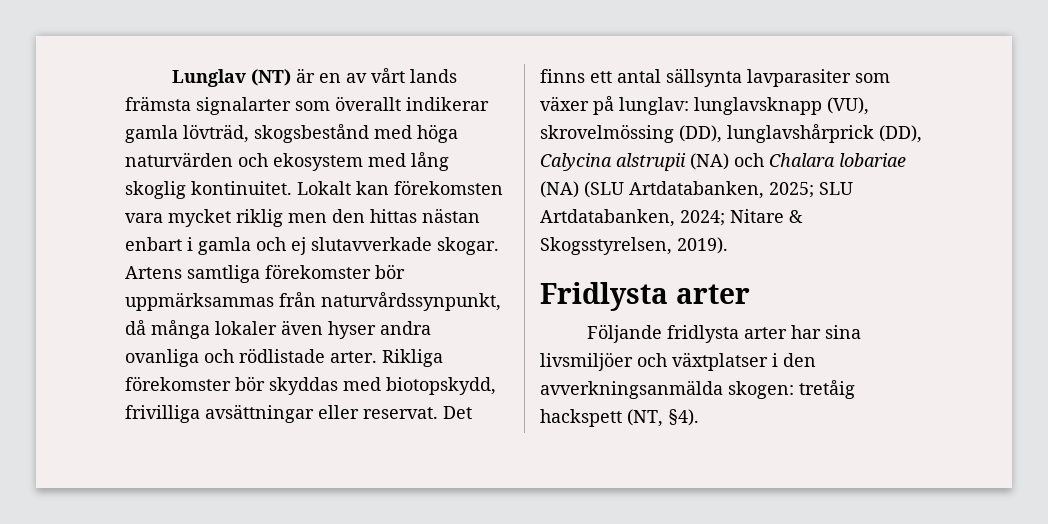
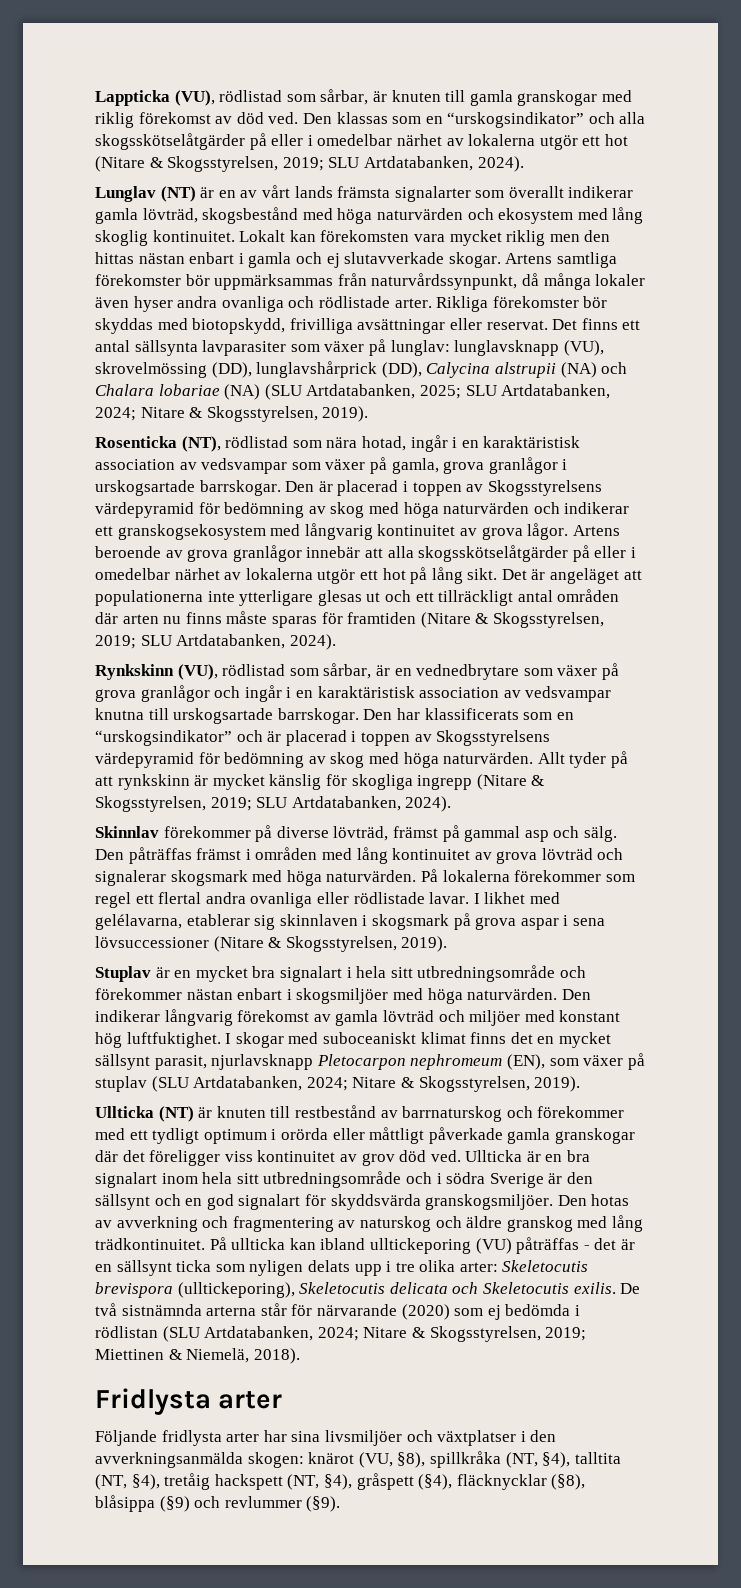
+ Lappticka (VU), rödlistad som sårbar, är knuten till gamla granskogar med riklig förekomst av död ved. Den klassas som en “urskogsindikator” och alla skogsskötselåtgärder på eller i omedelbar närhet av lokalerna utgör ett hot (Nitare & Skogsstyrelsen, 2019; SLU Artdatabanken, 2024).
+ Rosenticka (NT), rödlistad som nära hotad, ingår i en karaktäristisk association av vedsvampar som växer på gamla, grova granlågor i urskogsartade barrskogar. Den är placerad i toppen av Skogsstyrelsens värdepyramid för bedömning av skog med höga naturvärden och indikerar ett granskogsekosystem med långvarig kontinuitet av grova lågor. Artens beroende av grova granlågor innebär att alla skogsskötselåtgärder på eller i omedelbar närhet av lokalerna utgör ett hot på lång sikt. Det är angeläget att populationerna inte ytterligare glesas ut och ett tillräckligt antal områden där arten nu finns måste sparas för framtiden (Nitare & Skogsstyrelsen, 2019; SLU Artdatabanken, 2024).
+ Rynkskinn (VU), rödlistad som sårbar, är en vednedbrytare som växer på grova granlågor och ingår i en karaktäristisk association av vedsvampar knutna till urskogsartade barrskogar. Den har klassificerats som en “urskogsindikator” och är placerad i toppen av Skogsstyrelsens värdepyramid för bedömning av skog med höga naturvärden. Allt tyder på att rynkskinn är mycket känslig för skogliga ingrepp (Nitare & Skogsstyrelsen, 2019; SLU Artdatabanken, 2024).
+ Skinnlav förekommer på diverse lövträd, främst på gammal asp och sälg. Den påträffas främst i områden med lång kontinuitet av grova lövträd och signalerar skogsmark med höga naturvärden. På lokalerna förekommer som regel ett flertal andra ovanliga eller rödlistade lavar. I likhet med gelélavarna, etablerar sig skinnlaven i skogsmark på grova aspar i sena lövsuccessioner (Nitare & Skogsstyrelsen, 2019).
+ Stuplav är en mycket bra signalart i hela sitt utbredningsområde och förekommer nästan enbart i skogsmiljöer med höga naturvärden. Den indikerar långvarig förekomst av gamla lövträd och miljöer med konstant hög luftfuktighet. I skogar med suboceaniskt klimat finns det en mycket sällsynt parasit, njurlavsknapp Pletocarpon nephromeum (EN), som växer på stuplav (SLU Artdatabanken, 2024; Nitare & Skogsstyrelsen, 2019).
+ Ullticka (NT) är knuten till restbestånd av barrnaturskog och förekommer med ett tydligt optimum i orörda eller måttligt påverkade gamla granskogar där det föreligger viss kontinuitet av grov död ved. Ullticka är en bra signalart inom hela sitt utbredningsområde och i södra Sverige är den sällsynt och en god signalart för skyddsvärda granskogsmiljöer. Den hotas av avverkning och fragmentering av naturskog och äldre granskog med lång trädkontinuitet. På ullticka kan ibland ulltickeporing (VU) påträffas - det är en sällsynt ticka som nyligen delats upp i tre olika arter: Skeletocutis brevispora (ulltickeporing), Skeletocutis delicata och Skeletocutis exilis. De två sistnämnda arterna står för närvarande (2020) som ej bedömda i rödlistan (SLU Artdatabanken, 2024; Nitare & Skogsstyrelsen, 2019; Miettinen & Niemelä, 2018).
- Följande fridlysta arter har sina livsmiljöer och växtplatser i den avverkningsanmälda skogen: tretåig hackspett (NT, §4).
+ Följande fridlysta arter har sina livsmiljöer och växtplatser i den avverkningsanmälda skogen: knärot (VU, §8), spillkråka (NT, §4), talltita (NT, §4), tretåig hackspett (NT, §4), gråspett (§4), fläcknycklar (§8), blåsippa (§9) och revlummer (§9).

